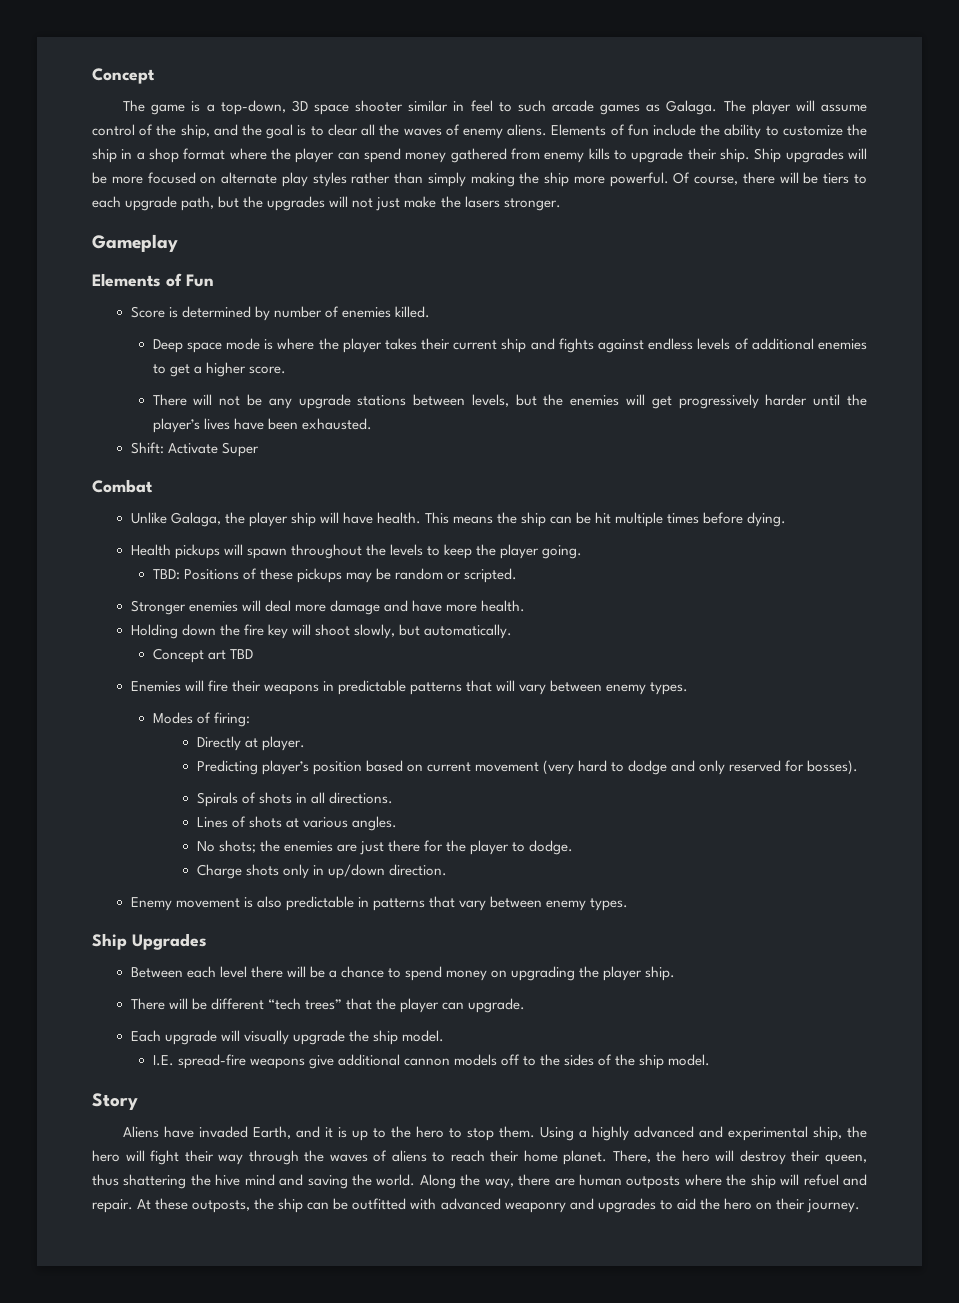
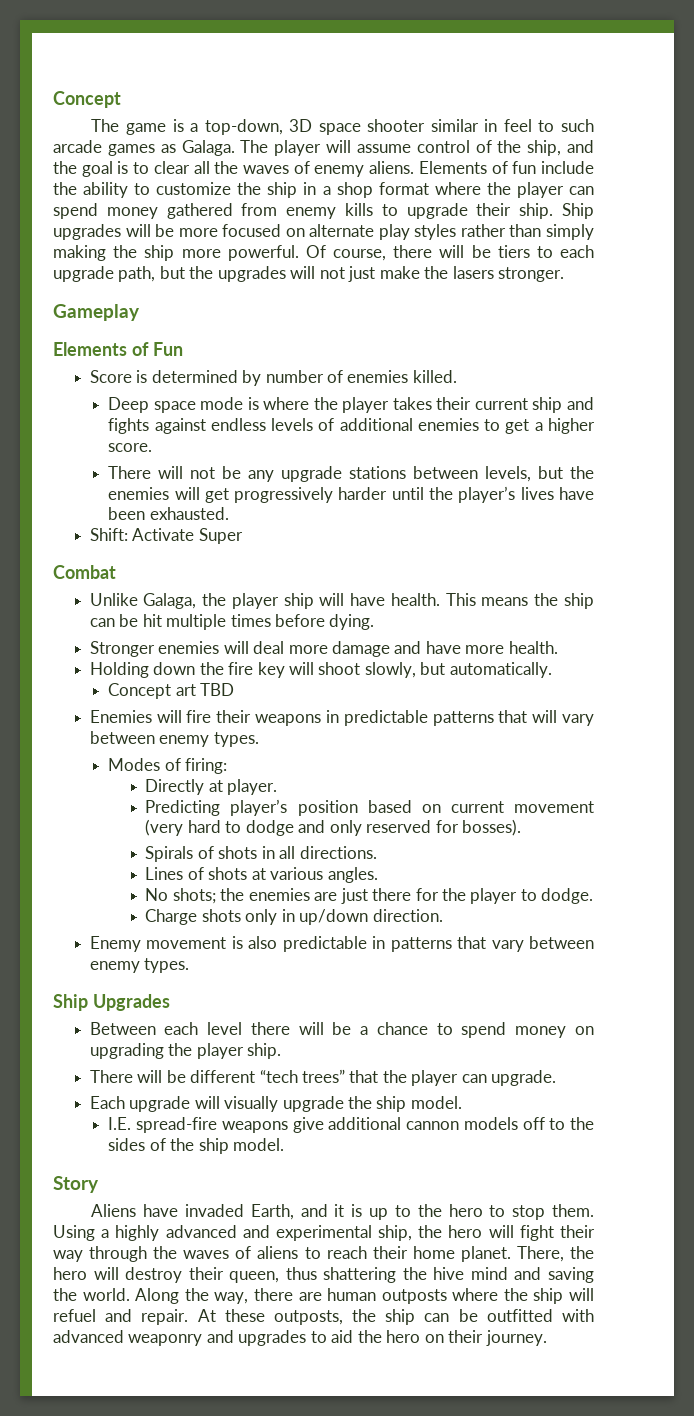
- Health pickups will spawn throughout the levels to keep the player going.
- TBD: Positions of these pickups may be random or scripted.

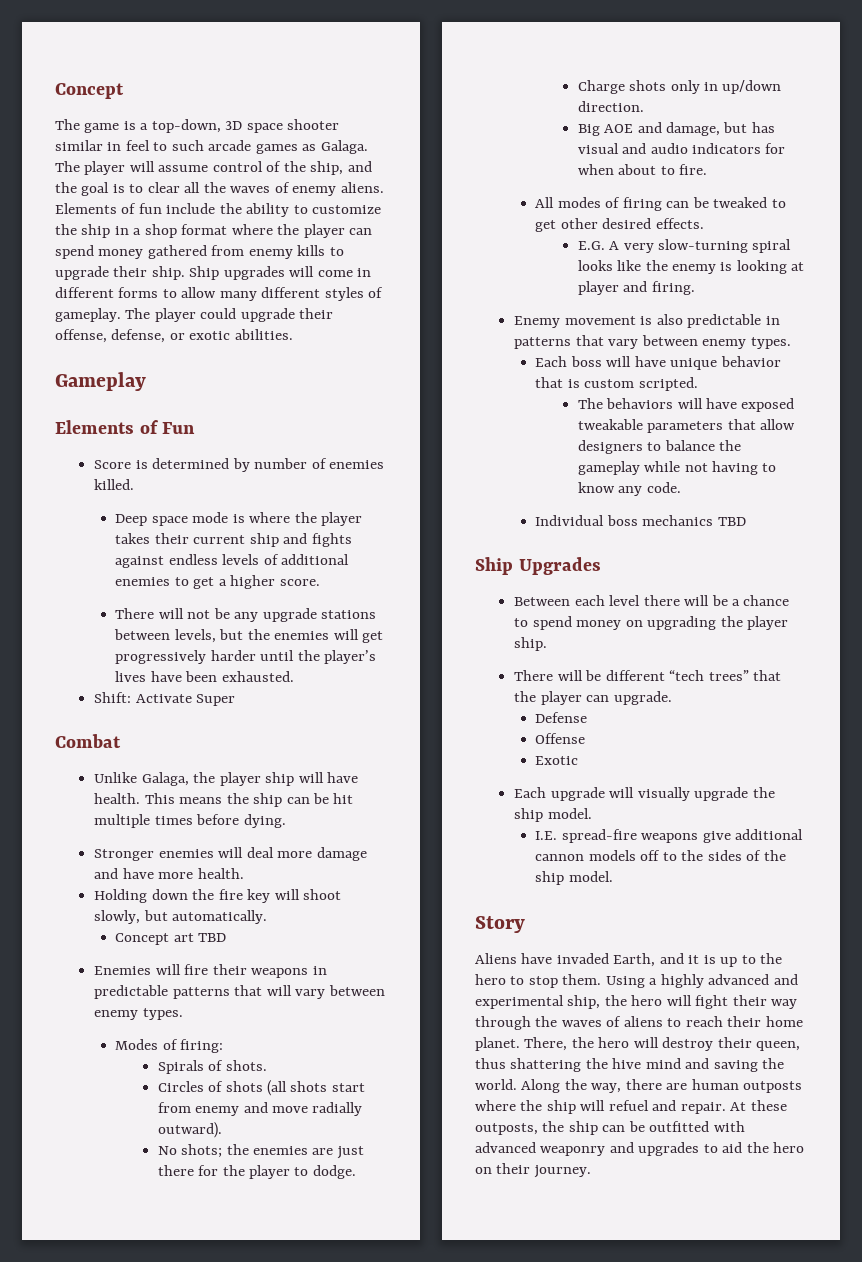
- Ship upgrades will be more focused on alternate play styles rather than simply making the ship more powerful. Of course, there will be tiers to each upgrade path, but the upgrades will not just make the lasers stronger.
+ Ship upgrades will come in different forms to allow many different styles of gameplay. The player could upgrade their offense, defense, or exotic abilities.
- Directly at player.
- Predicting player’s position based on current movement (very hard to dodge and only reserved for bosses).
- Spirals of shots in all directions.
- Lines of shots at various angles.
+ Spirals of shots.
+ Circles of shots (all shots start from enemy and move radially outward).
+ Big AOE and damage, but has visual and audio indicators for when about to fire.
+ All modes of firing can be tweaked to get other desired effects.
+ E.G. A very slow-turning spiral looks like the enemy is looking at player and firing.
+ Each boss will have unique behavior that is custom scripted.
+ The behaviors will have exposed tweakable parameters that allow designers to balance the gameplay while not having to know any code.
+ Individual boss mechanics TBD
+ Defense
+ Offense
+ Exotic

